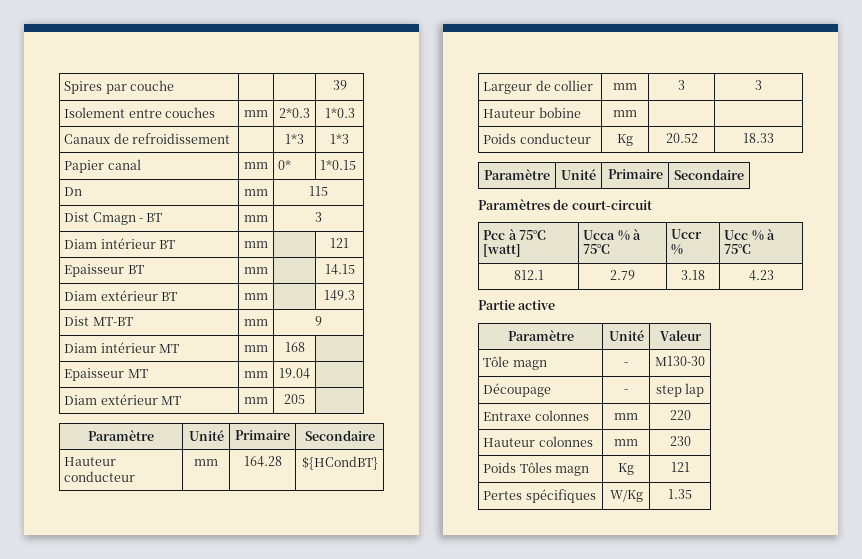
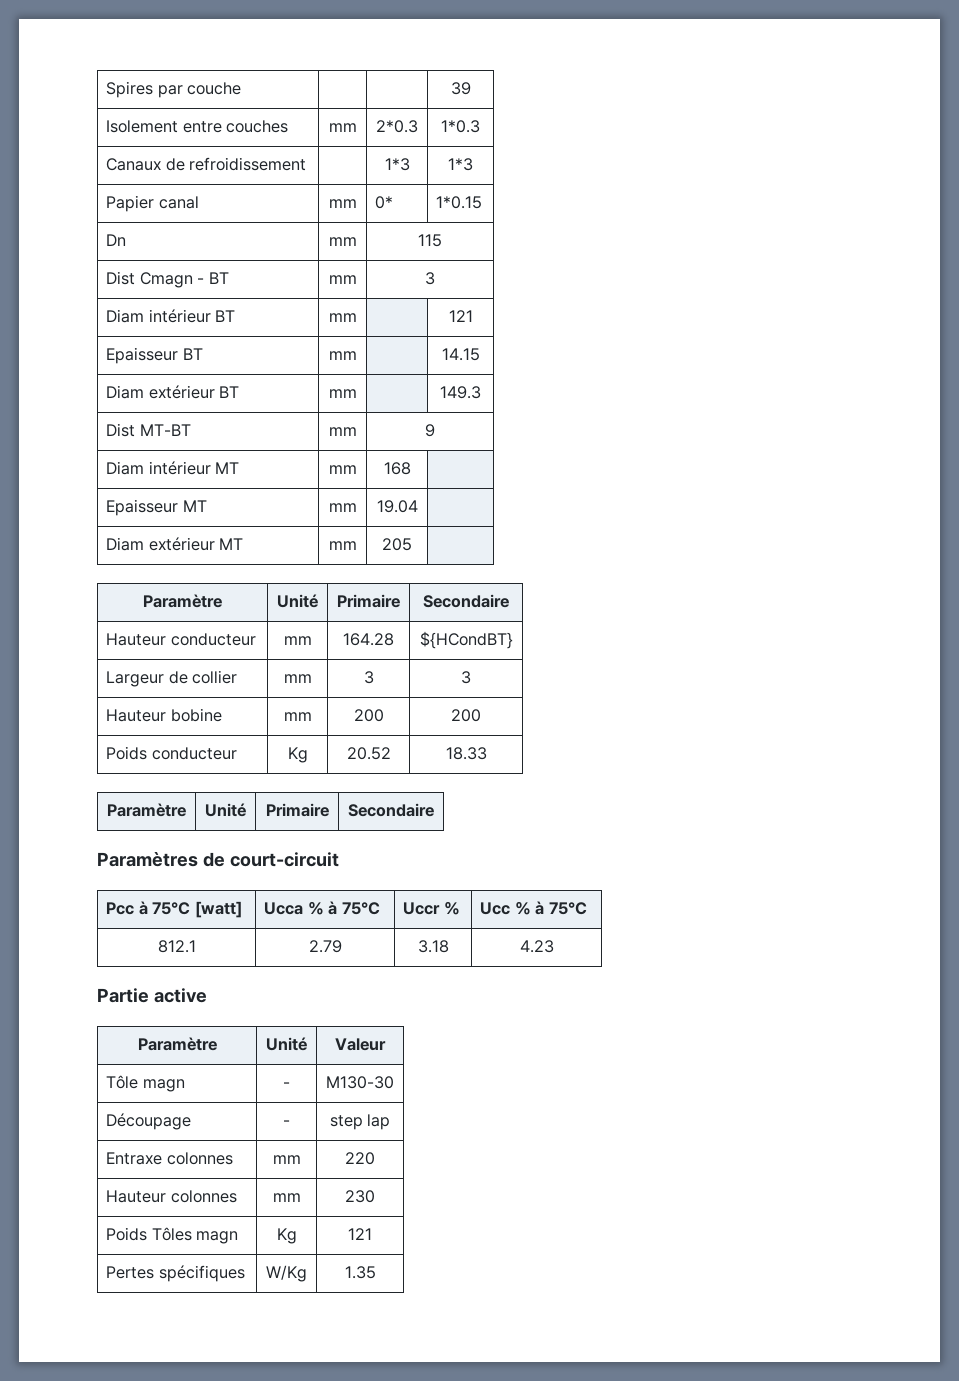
- Hauteur bobine | mm | |
+ Hauteur bobine | mm | 200 | 200

